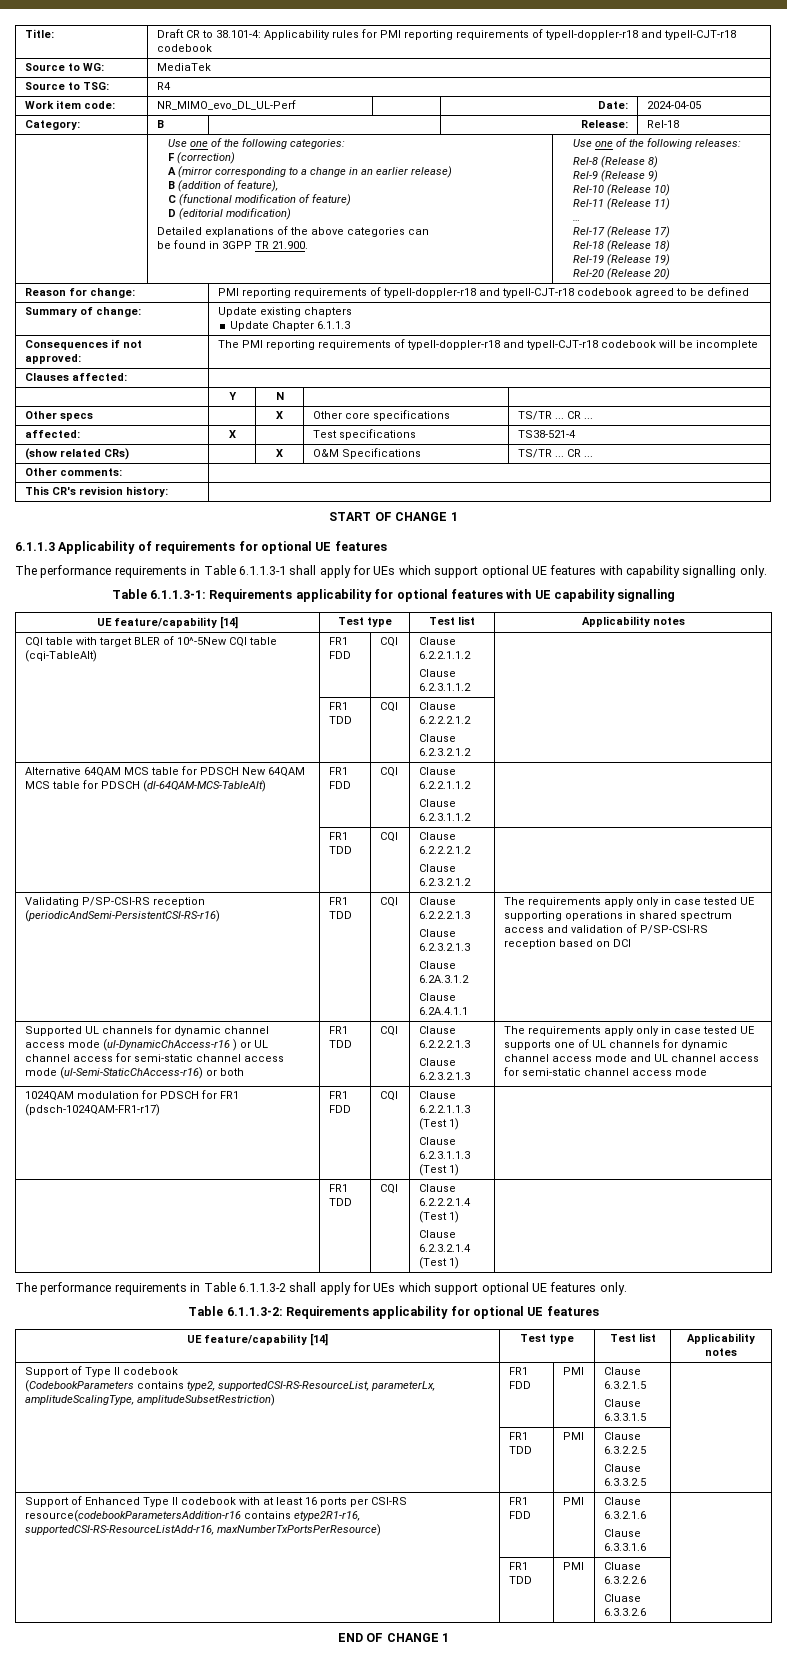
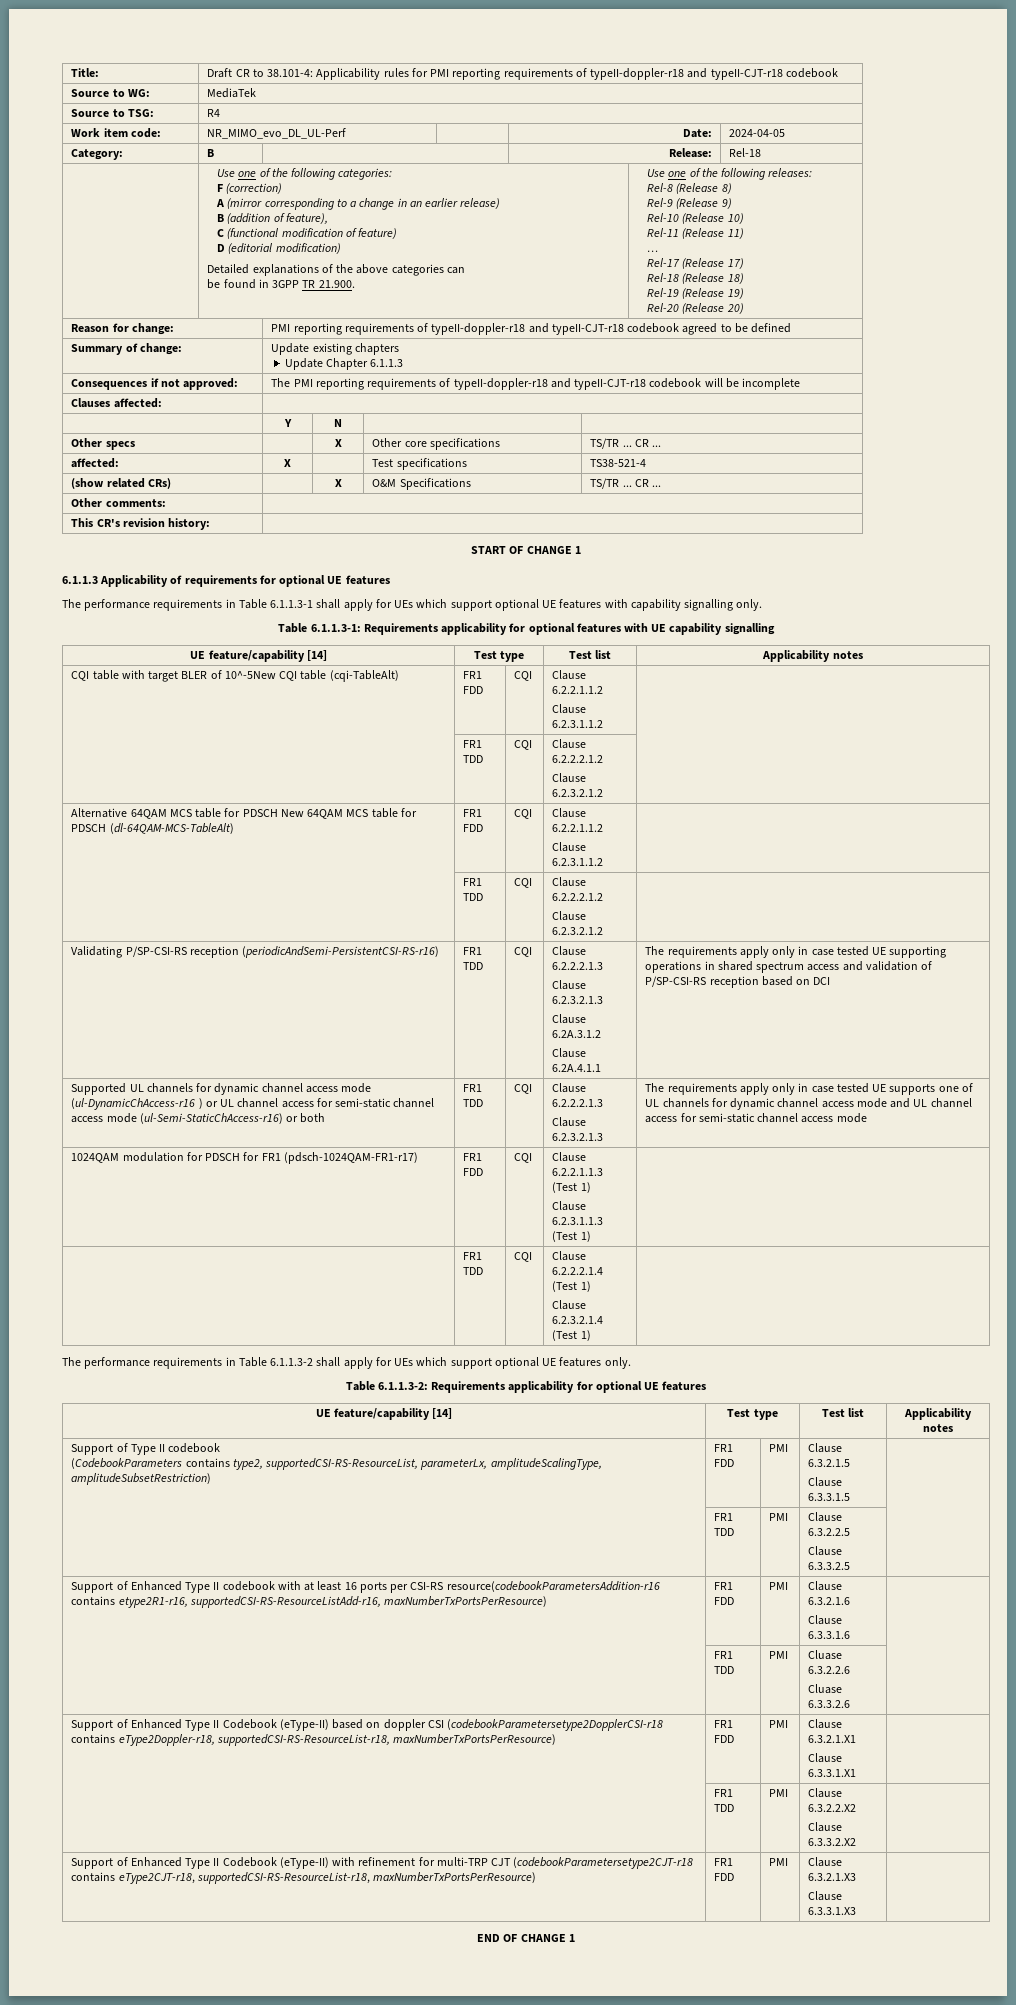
+ Support of Enhanced Type II Codebook (eType-II) based on doppler CSI (codebookParametersetype2DopplerCSI-r18 contains eType2Doppler-r18, supportedCSI-RS-ResourceList-r18, maxNumberTxPortsPerResource) | FR1 FDD | PMI | Clause 6.3.2.1.X1
+ Clause 6.3.3.1.X1 |
+ | FR1 TDD | PMI | Clause 6.3.2.2.X2
+ Clause 6.3.3.2.X2 |
+ Support of Enhanced Type II Codebook (eType-II) with refinement for multi-TRP CJT (codebookParametersetype2CJT-r18 contains eType2CJT-r18, supportedCSI-RS-ResourceList-r18, maxNumberTxPortsPerResource) | FR1 FDD | PMI | Clause 6.3.2.1.X3
+ Clause 6.3.3.1.X3 |

